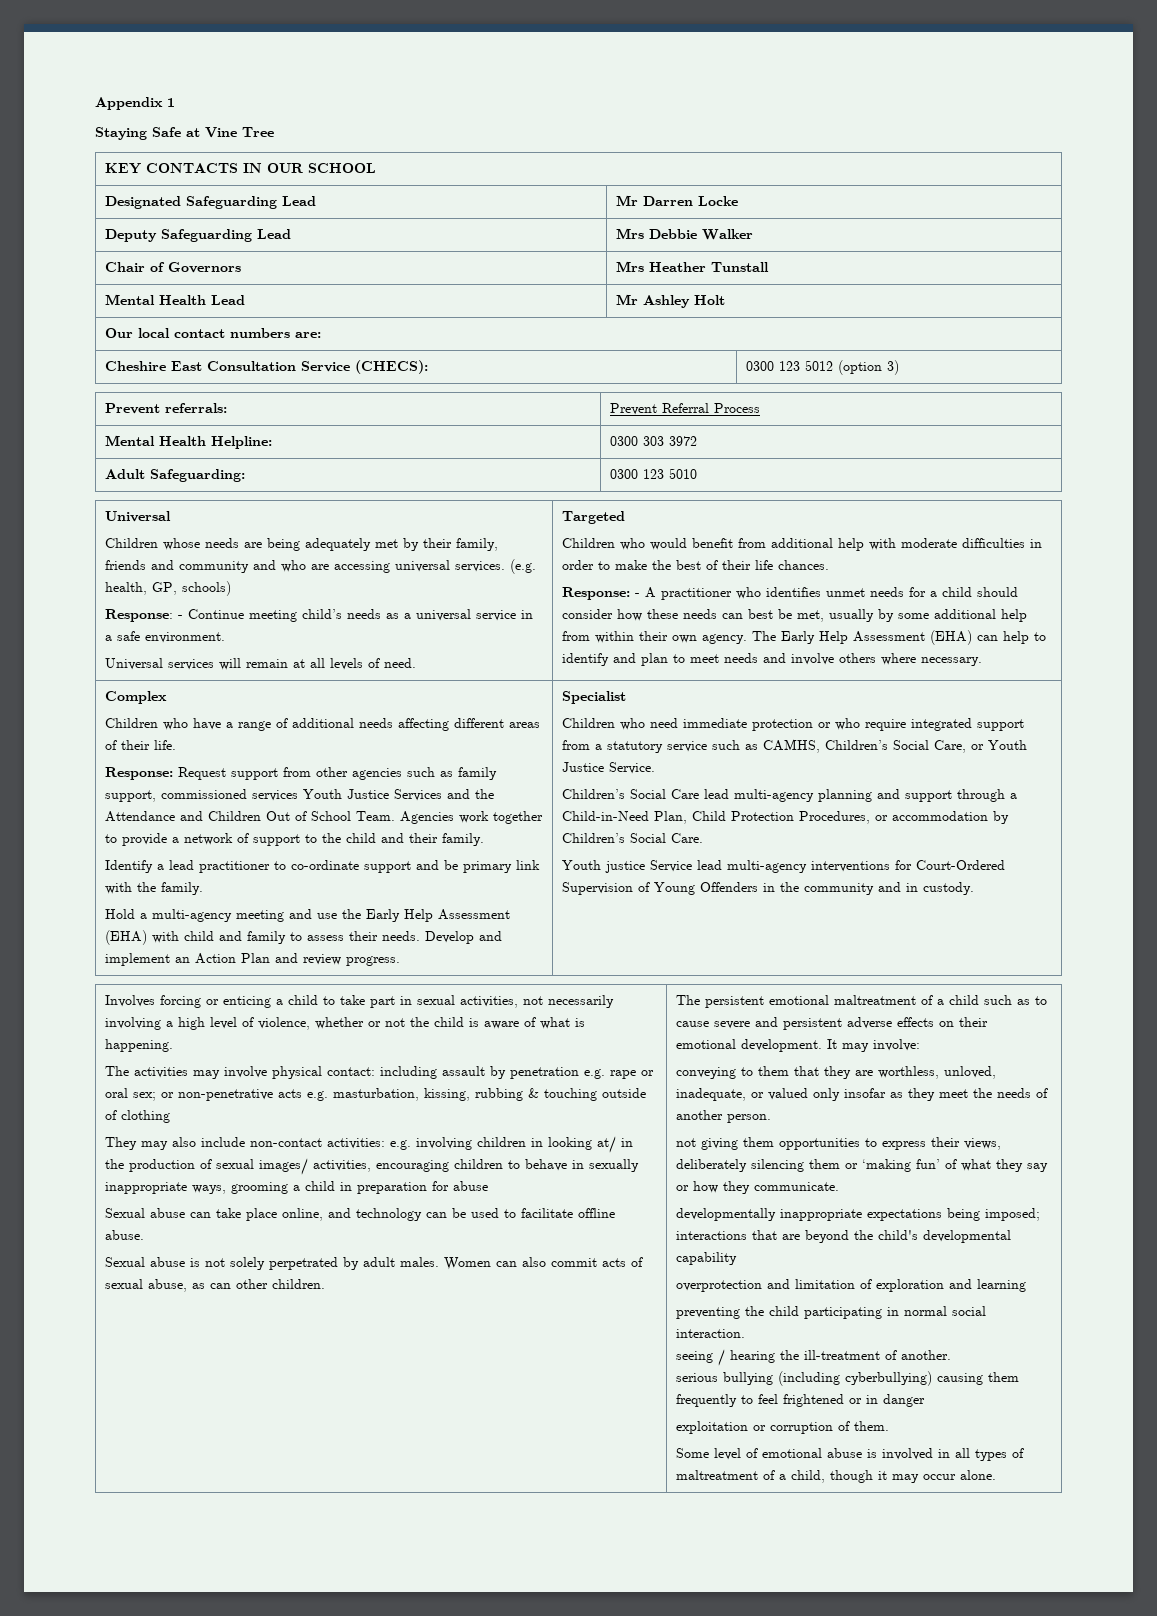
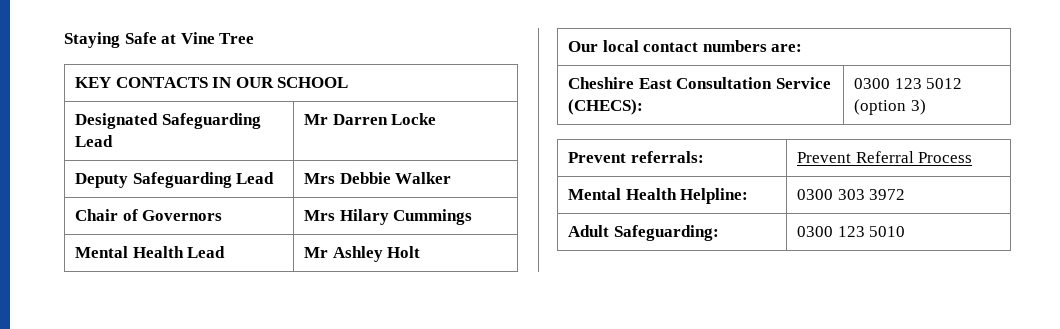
- Appendix 1
- Chair of Governors | Mrs Heather Tunstall
+ Chair of Governors | Mrs Hilary Cummings
  Adult Safeguarding: | 0300 123 5010
- Universal
- Children whose needs are being adequately met by their family, friends and community and who are accessing universal services. (e.g. health, GP, schools)
- Response: - Continue meeting child’s needs as a universal service in a safe environment.
- Universal services will remain at all levels of need. | Targeted
- Children who would benefit from additional help with moderate difficulties in order to make the best of their life chances.
- Response: - A practitioner who identifies unmet needs for a child should consider how these needs can best be met, usually by some additional help from within their own agency. The Early Help Assessment (EHA) can help to identify and plan to meet needs and involve others where necessary.
- Complex
- Children who have a range of additional needs affecting different areas of their life.
- Response: Request support from other agencies such as family support, commissioned services Youth Justice Services and the Attendance and Children Out of School Team. Agencies work together to provide a network of support to the child and their family.
- Identify a lead practitioner to co-ordinate support and be primary link with the family.
- Hold a multi-agency meeting and use the Early Help Assessment (EHA) with child and family to assess their needs. Develop and implement an Action Plan and review progress. | Specialist
- Children who need immediate protection or who require integrated support from a statutory service such as CAMHS, Children’s Social Care, or Youth Justice Service.
- Children’s Social Care lead multi-agency planning and support through a Child-in-Need Plan, Child Protection Procedures, or accommodation by Children’s Social Care.
- Youth justice Service lead multi-agency interventions for Court-Ordered Supervision of Young Offenders in the community and in custody.
- Involves forcing or enticing a child to take part in sexual activities, not necessarily involving a high level of violence, whether or not the child is aware of what is happening.
- The activities may involve physical contact: including assault by penetration e.g. rape or oral sex; or non-penetrative acts e.g. masturbation, kissing, rubbing & touching outside of clothing
- They may also include non-contact activities: e.g. involving children in looking at/ in the production of sexual images/ activities, encouraging children to behave in sexually inappropriate ways, grooming a child in preparation for abuse
- Sexual abuse can take place online, and technology can be used to facilitate offline abuse.
- Sexual abuse is not solely perpetrated by adult males. Women can also commit acts of sexual abuse, as can other children. | The persistent emotional maltreatment of a child such as to cause severe and persistent adverse effects on their emotional development. It may involve:
- conveying to them that they are worthless, unloved, inadequate, or valued only insofar as they meet the needs of another person.
- not giving them opportunities to express their views, deliberately silencing them or ‘making fun’ of what they say or how they communicate.
- developmentally inappropriate expectations being imposed; interactions that are beyond the child's developmental capability
- overprotection and limitation of exploration and learning
- preventing the child participating in normal social interaction.
- seeing / hearing the ill-treatment of another.
- serious bullying (including cyberbullying) causing them frequently to feel frightened or in danger
- exploitation or corruption of them.
- Some level of emotional abuse is involved in all types of maltreatment of a child, though it may occur alone.

